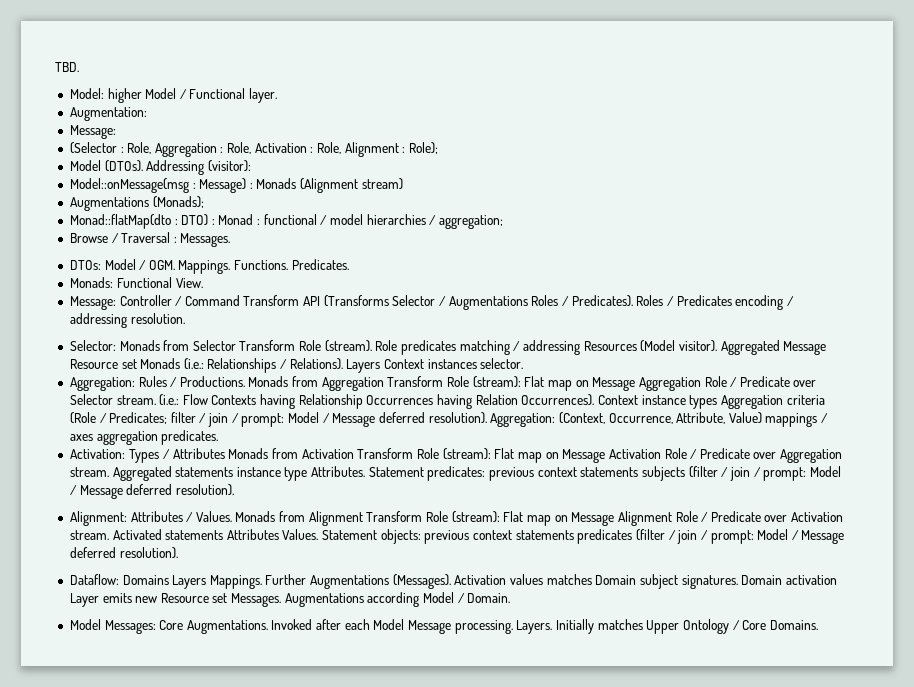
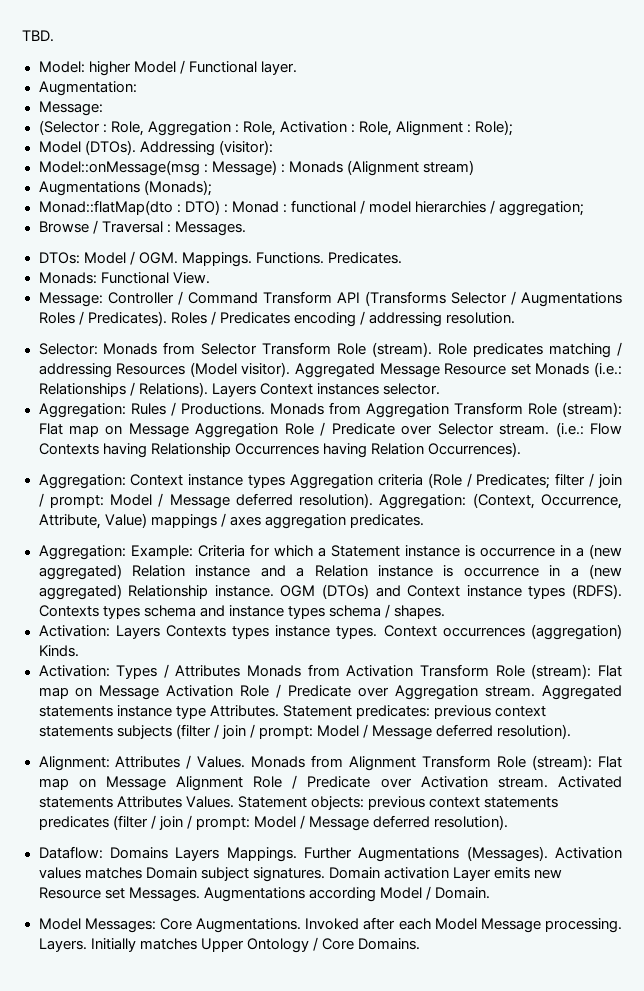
- (i.e.: Flow Contexts having Relationship Occurrences having Relation Occurrences). Context instance types Aggregation criteria (Role / Predicates; filter / join / prompt: Model / Message deferred resolution).
+ (i.e.: Flow Contexts having Relationship Occurrences having Relation Occurrences).
+ Aggregation: Context instance types Aggregation criteria (Role / Predicates; filter / join / prompt: Model / Message deferred resolution).
+ Aggregation: Example: Criteria for which a Statement instance is occurrence in a (new aggregated) Relation instance and a Relation instance is occurrence in a (new aggregated) Relationship instance. OGM (DTOs) and Context instance types (RDFS). Contexts types schema and instance types schema / shapes.
+ Activation: Layers Contexts types instance types. Context occurrences (aggregation) Kinds.

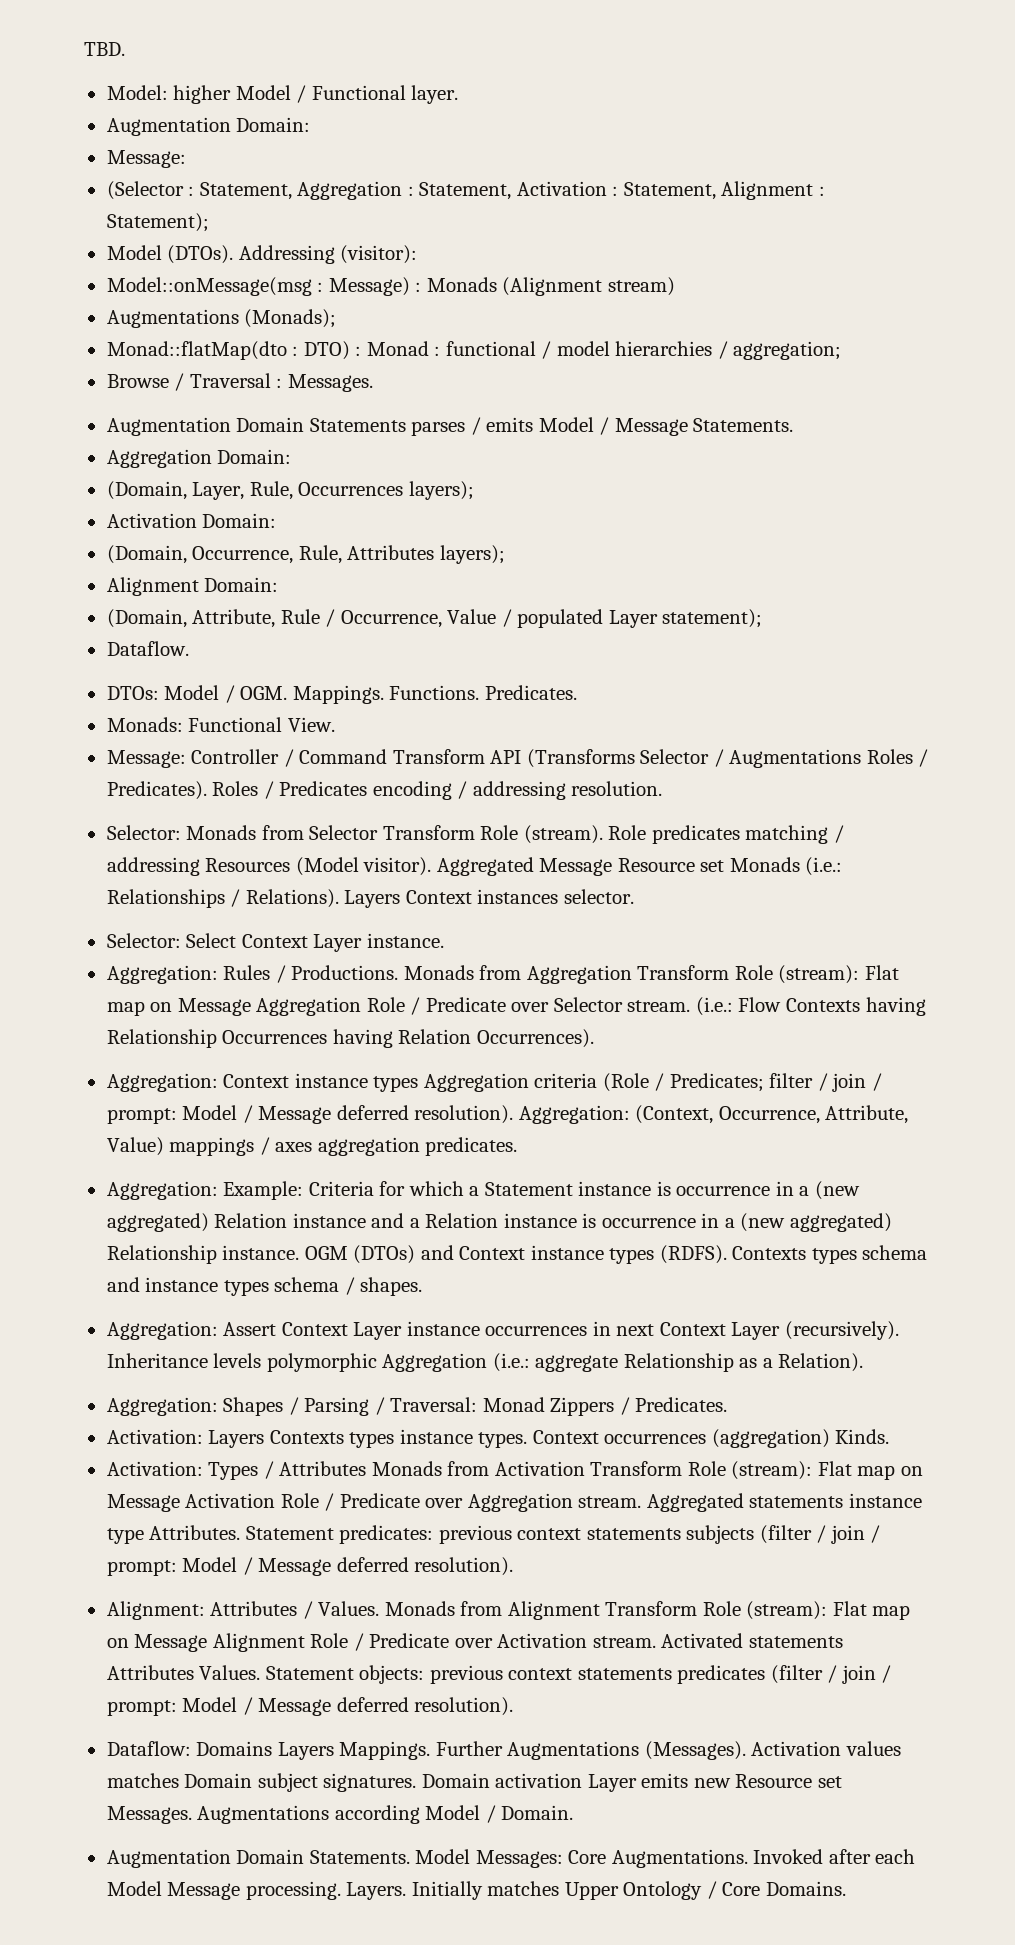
- Augmentation:
+ Augmentation Domain:
- (Selector : Role, Aggregation : Role, Activation : Role, Alignment : Role);
+ (Selector : Statement, Aggregation : Statement, Activation : Statement, Alignment : Statement);
+ Augmentation Domain Statements parses / emits Model / Message Statements.
+ Aggregation Domain:
+ (Domain, Layer, Rule, Occurrences layers);
+ Activation Domain:
+ (Domain, Occurrence, Rule, Attributes layers);
+ Alignment Domain:
+ (Domain, Attribute, Rule / Occurrence, Value / populated Layer statement);
+ Dataflow.
+ Selector: Select Context Layer instance.
+ Aggregation: Assert Context Layer instance occurrences in next Context Layer (recursively). Inheritance levels polymorphic Aggregation (i.e.: aggregate Relationship as a Relation).
+ Aggregation: Shapes / Parsing / Traversal: Monad Zippers / Predicates.
+ Augmentation Domain Statements.

